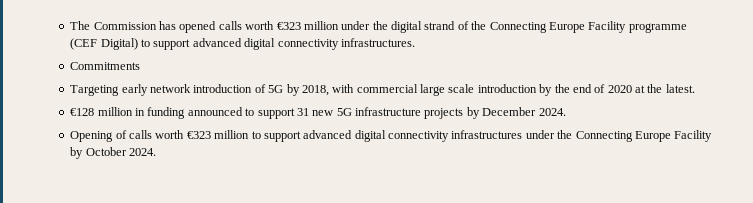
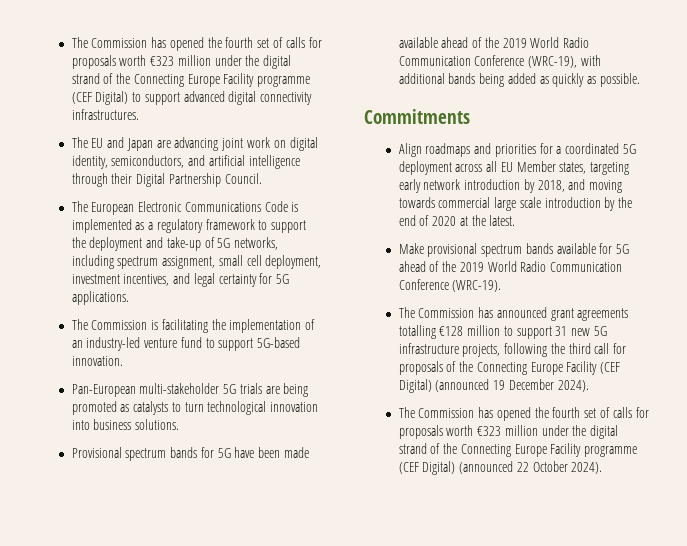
- The Commission has opened calls worth €323 million under the digital strand of the Connecting Europe Facility programme (CEF Digital) to support advanced digital connectivity infrastructures.
+ The Commission has opened the fourth set of calls for proposals worth €323 million under the digital strand of the Connecting Europe Facility programme (CEF Digital) to support advanced digital connectivity infrastructures.
+ The EU and Japan are advancing joint work on digital identity, semiconductors, and artificial intelligence through their Digital Partnership Council.
+ The European Electronic Communications Code is implemented as a regulatory framework to support the deployment and take-up of 5G networks, including spectrum assignment, small cell deployment, investment incentives, and legal certainty for 5G applications.
+ The Commission is facilitating the implementation of an industry-led venture fund to support 5G-based innovation.
+ Pan-European multi-stakeholder 5G trials are being promoted as catalysts to turn technological innovation into business solutions.
+ Provisional spectrum bands for 5G have been made available ahead of the 2019 World Radio Communication Conference (WRC-19), with additional bands being added as quickly as possible.
  Commitments
- Targeting early network introduction of 5G by 2018, with commercial large scale introduction by the end of 2020 at the latest.
+ Align roadmaps and priorities for a coordinated 5G deployment across all EU Member states, targeting early network introduction by 2018, and moving towards commercial large scale introduction by the end of 2020 at the latest.
- €128 million in funding announced to support 31 new 5G infrastructure projects by December 2024.
- Opening of calls worth €323 million to support advanced digital connectivity infrastructures under the Connecting Europe Facility by October 2024.
+ Make provisional spectrum bands available for 5G ahead of the 2019 World Radio Communication Conference (WRC-19).
+ The Commission has announced grant agreements totalling €128 million to support 31 new 5G infrastructure projects, following the third call for proposals of the Connecting Europe Facility (CEF Digital) (announced 19 December 2024).
+ The Commission has opened the fourth set of calls for proposals worth €323 million under the digital strand of the Connecting Europe Facility programme (CEF Digital) (announced 22 October 2024).

